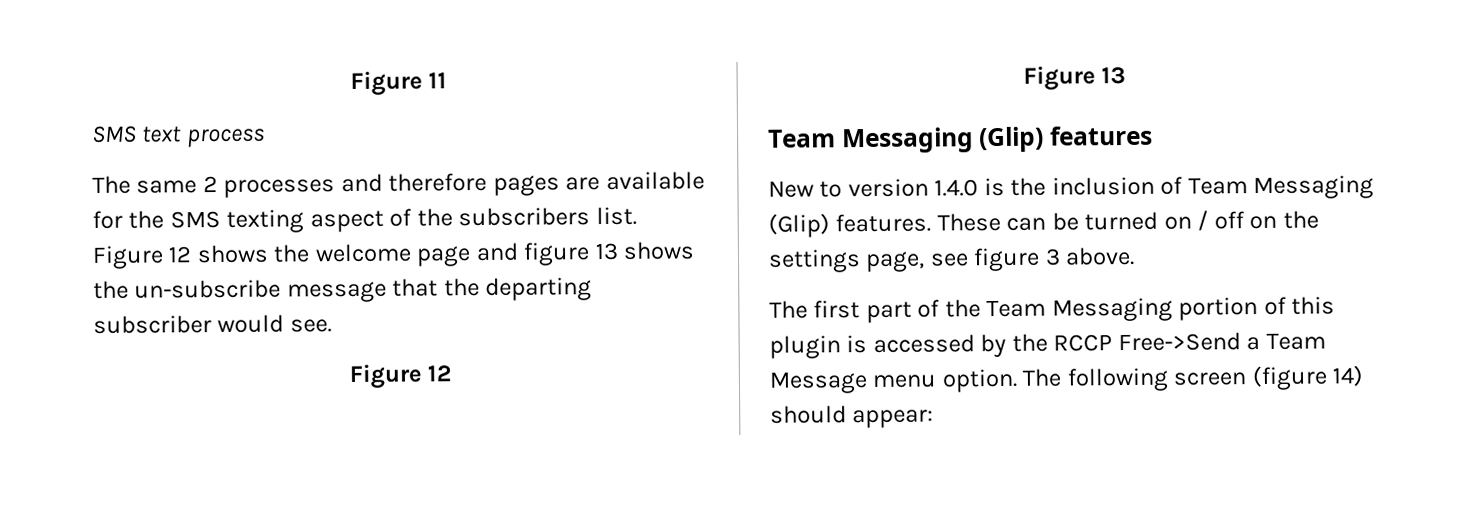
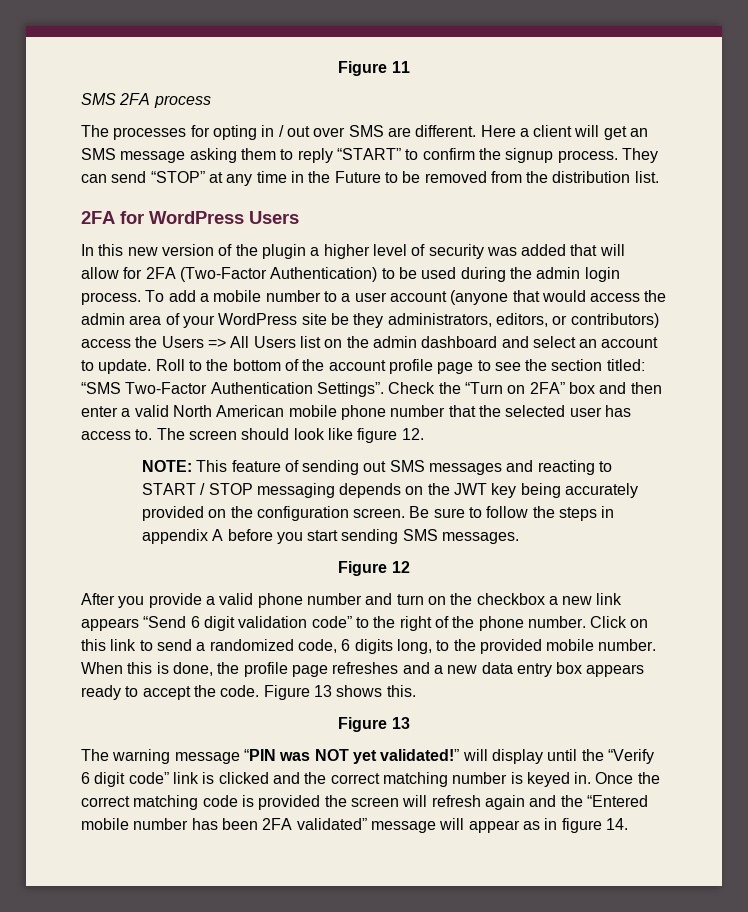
- SMS text process
+ SMS 2FA process
- The same 2 processes and therefore pages are available for the SMS texting aspect of the subscribers list. Figure 12 shows the welcome page and figure 13 shows the un-subscribe message that the departing subscriber would see.
+ The processes for opting in / out over SMS are different. Here a client will get an SMS message asking them to reply “START” to confirm the signup process. They can send “STOP” at any time in the Future to be removed from the distribution list.
+ 2FA for WordPress Users
+ In this new version of the plugin a higher level of security was added that will allow for 2FA (Two-Factor Authentication) to be used during the admin login process. To add a mobile number to a user account (anyone that would access the admin area of your WordPress site be they administrators, editors, or contributors) access the Users => All Users list on the admin dashboard and select an account to update. Roll to the bottom of the account profile page to see the section titled: “SMS Two-Factor Authentication Settings”. Check the “Turn on 2FA” box and then enter a valid North American mobile phone number that the selected user has access to. The screen should look like figure 12.
+ NOTE: This feature of sending out SMS messages and reacting to START / STOP messaging depends on the JWT key being accurately provided on the configuration screen. Be sure to follow the steps in appendix A before you start sending SMS messages.
  Figure 12
+ After you provide a valid phone number and turn on the checkbox a new link appears “Send 6 digit validation code” to the right of the phone number. Click on this link to send a randomized code, 6 digits long, to the provided mobile number. When this is done, the profile page refreshes and a new data entry box appears ready to accept the code. Figure 13 shows this.
  Figure 13
- Team Messaging (Glip) features
- New to version 1.4.0 is the inclusion of Team Messaging (Glip) features. These can be turned on / off on the settings page, see figure 3 above.
- The first part of the Team Messaging portion of this plugin is accessed by the RCCP Free->Send a Team Message menu option. The following screen (figure 14) should appear:
+ The warning message “PIN was NOT yet validated!” will display until the “Verify 6 digit code” link is clicked and the correct matching number is keyed in. Once the correct matching code is provided the screen will refresh again and the “Entered mobile number has been 2FA validated” message will appear as in figure 14.

